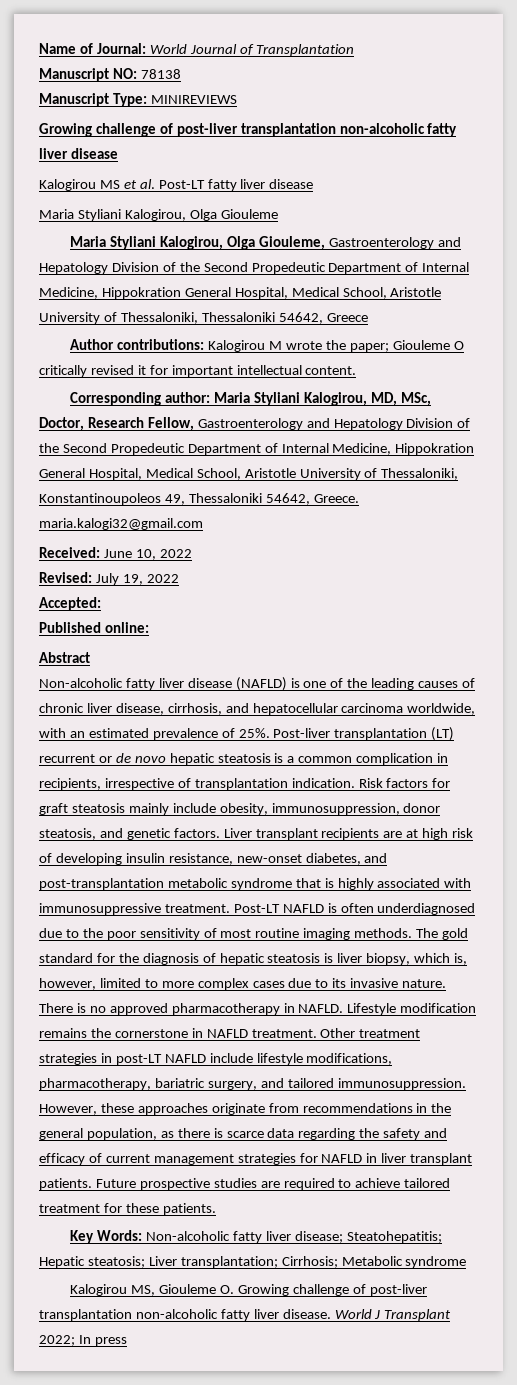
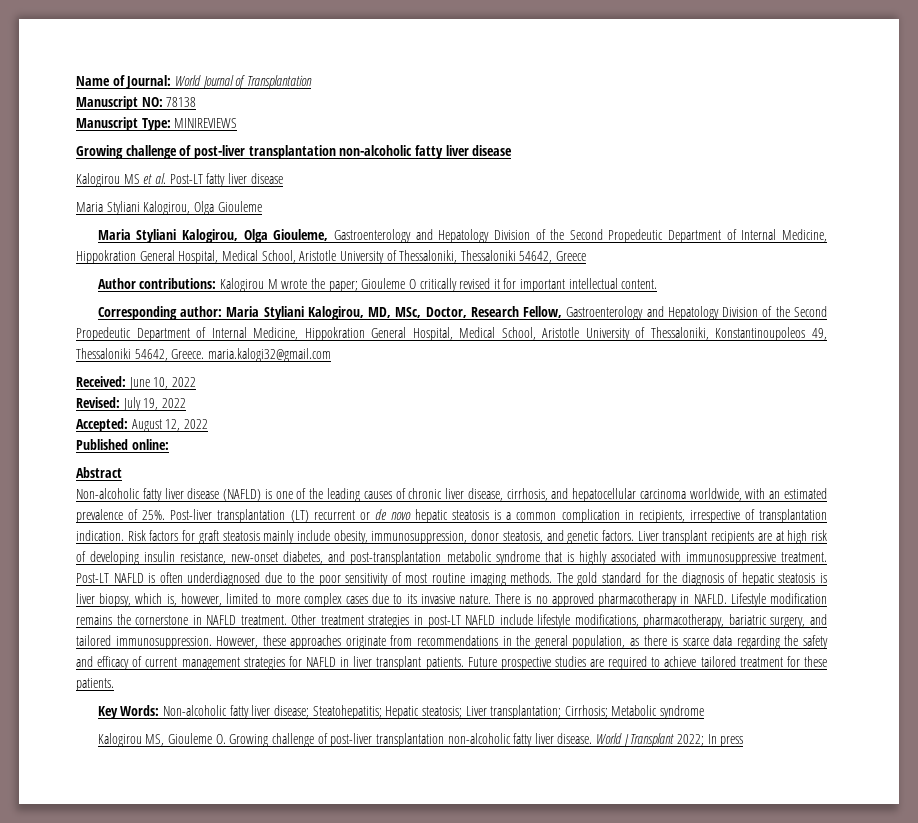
- Accepted:
+ Accepted: August 12, 2022

